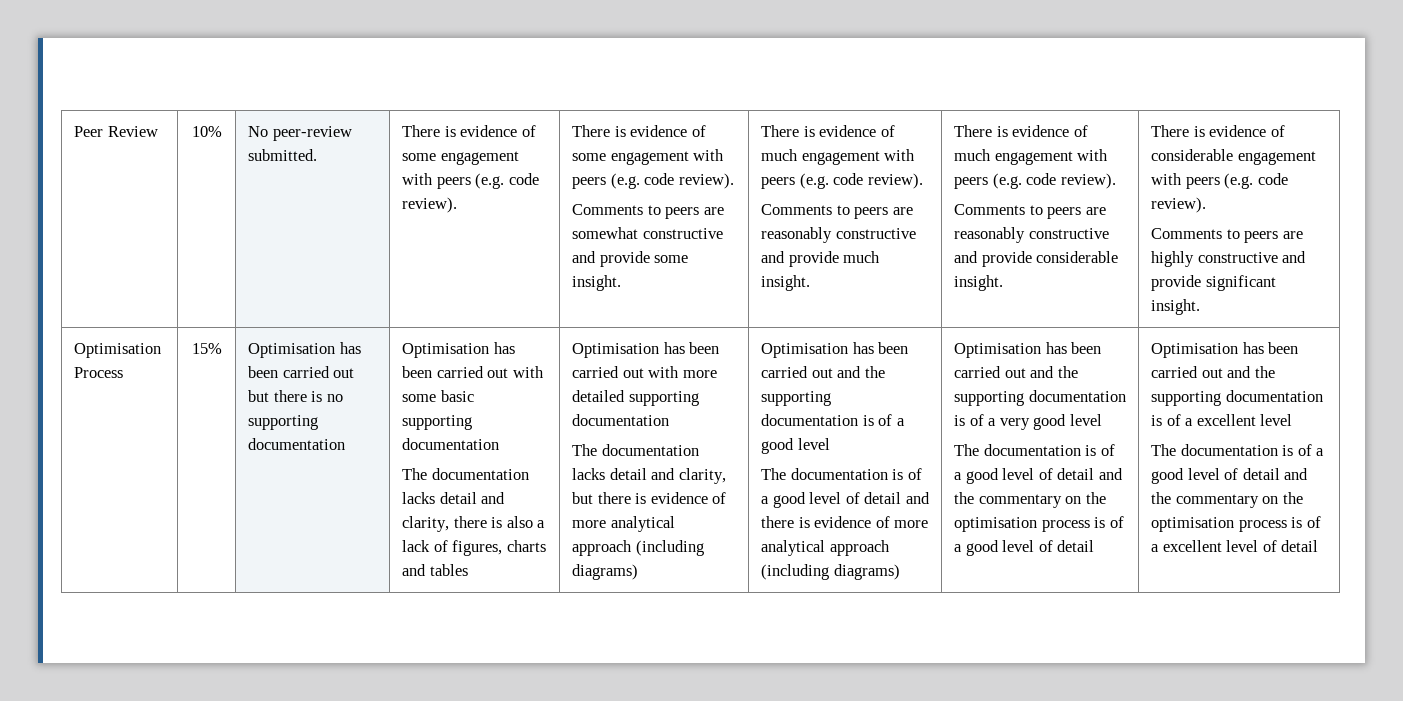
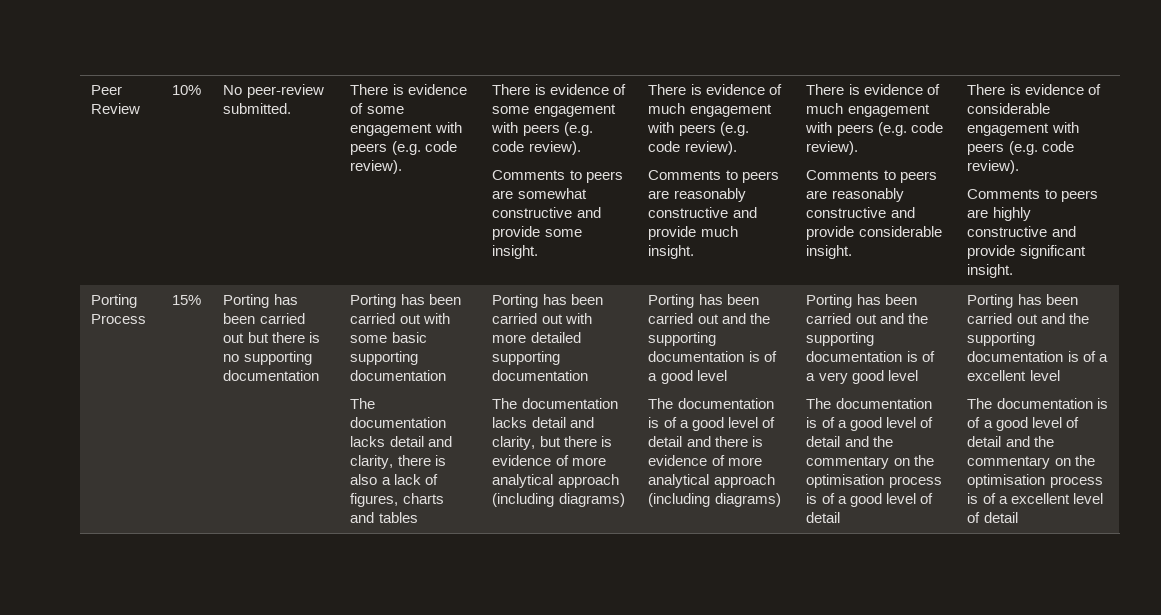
- Optimisation Process
+ Porting Process
- Optimisation has been carried out but there is no supporting documentation
+ Porting has been carried out but there is no supporting documentation
- Optimisation has been carried out with some basic supporting documentation
+ Porting has been carried out with some basic supporting documentation
- Optimisation has been carried out with more detailed supporting documentation
+ Porting has been carried out with more detailed supporting documentation
- Optimisation has been carried out and the supporting documentation is of a good level
+ Porting has been carried out and the supporting documentation is of a good level
- Optimisation has been carried out and the supporting documentation is of a very good level
+ Porting has been carried out and the supporting documentation is of a very good level
- Optimisation has been carried out and the supporting documentation is of a excellent level
+ Porting has been carried out and the supporting documentation is of a excellent level

